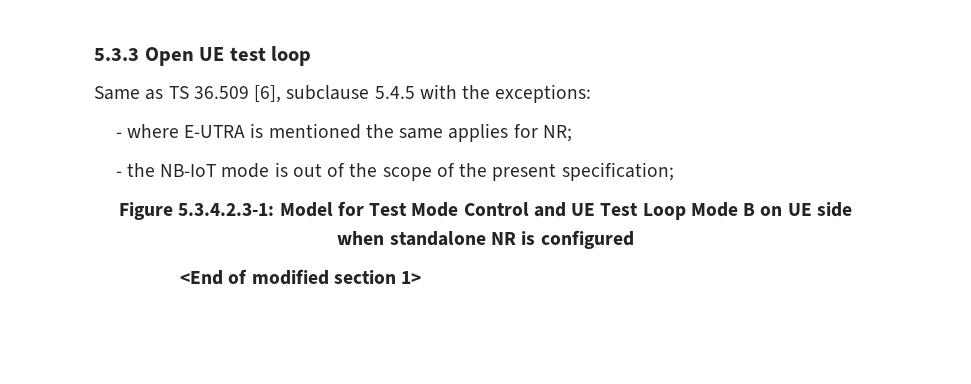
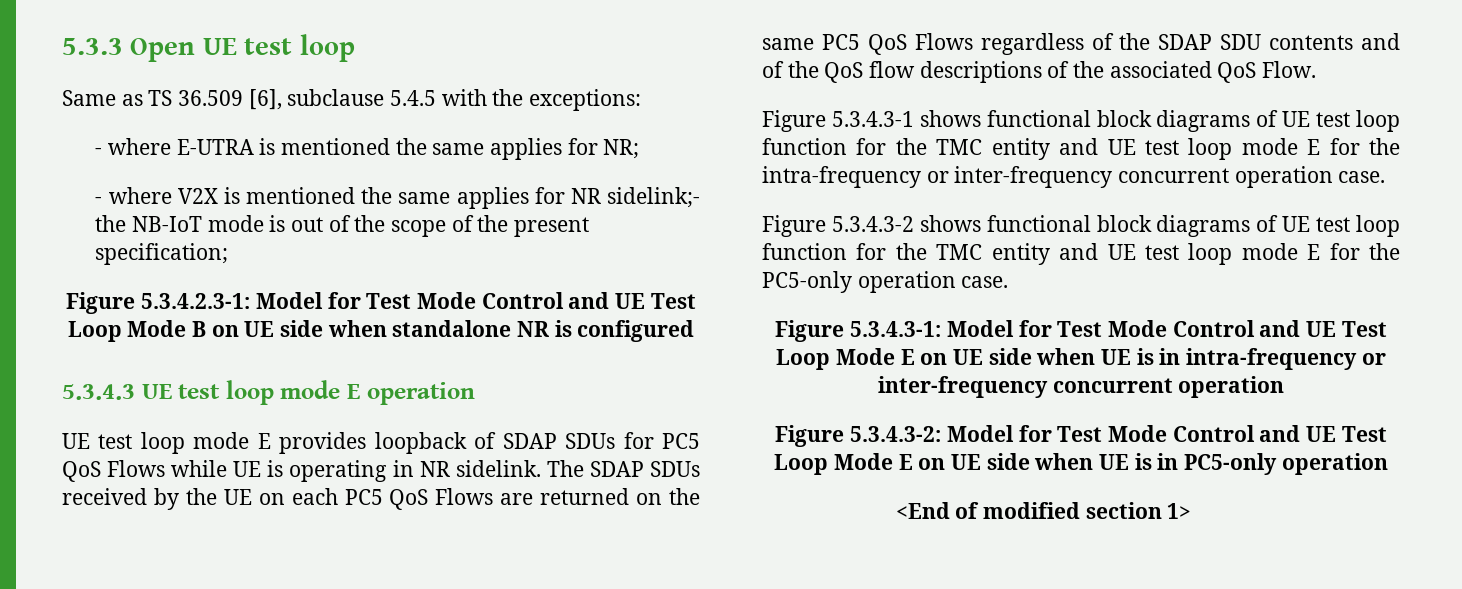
- - the NB-IoT mode is out of the scope of the present specification;
+ - where V2X is mentioned the same applies for NR sidelink;- the NB-IoT mode is out of the scope of the present specification;
+ 5.3.4.3 UE test loop mode E operation
+ UE test loop mode E provides loopback of SDAP SDUs for PC5 QoS Flows while UE is operating in NR sidelink. The SDAP SDUs received by the UE on each PC5 QoS Flows are returned on the same PC5 QoS Flows regardless of the SDAP SDU contents and of the QoS flow descriptions of the associated QoS Flow.
+ Figure 5.3.4.3-1 shows functional block diagrams of UE test loop function for the TMC entity and UE test loop mode E for the intra-frequency or inter-frequency concurrent operation case.
+ Figure 5.3.4.3-2 shows functional block diagrams of UE test loop function for the TMC entity and UE test loop mode E for the PC5-only operation case.
+ Figure 5.3.4.3-1: Model for Test Mode Control and UE Test Loop Mode E on UE side when UE is in intra-frequency or inter-frequency concurrent operation
+ Figure 5.3.4.3-2: Model for Test Mode Control and UE Test Loop Mode E on UE side when UE is in PC5-only operation

